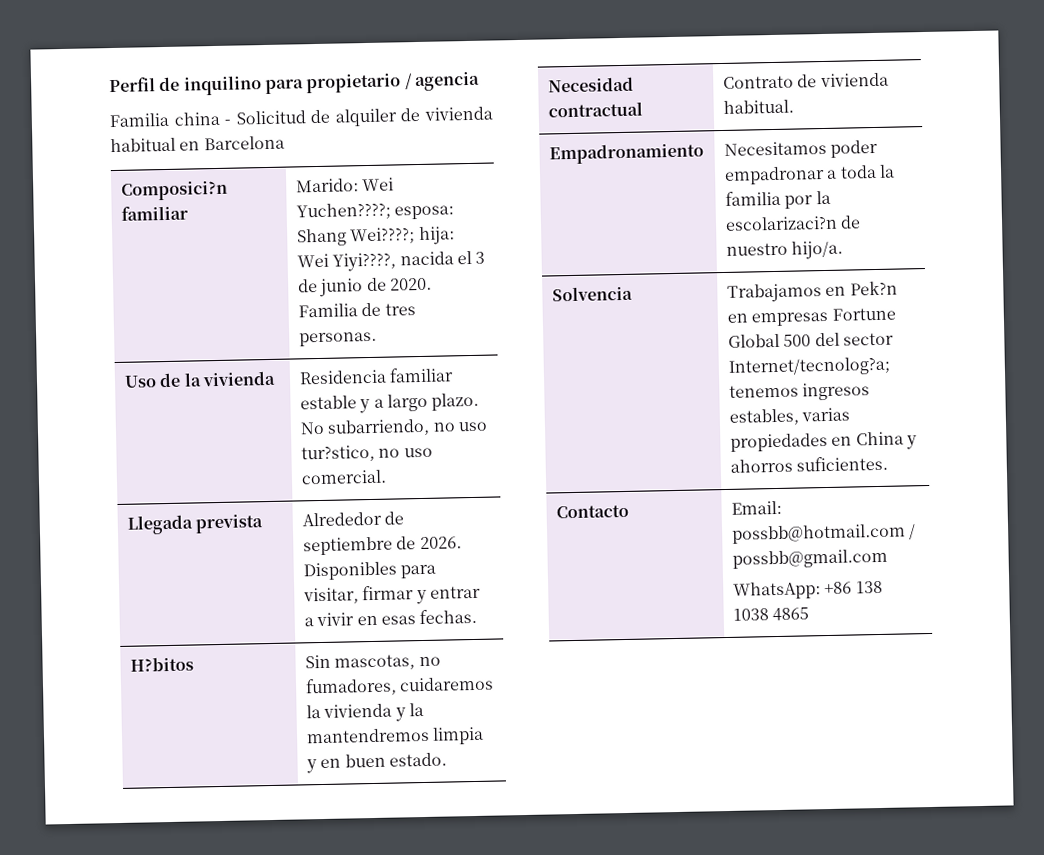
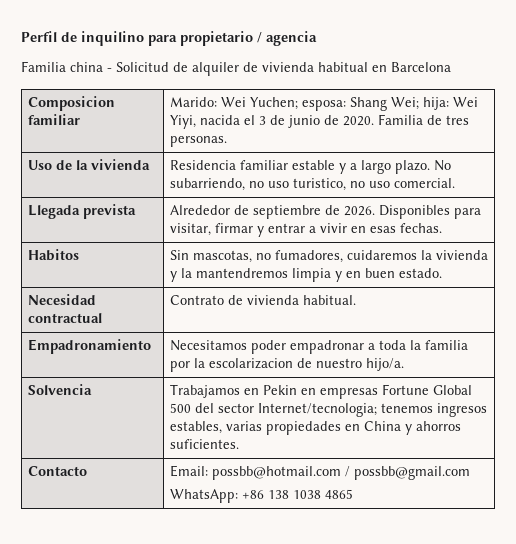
- Composici?n familiar | Marido: Wei Yuchen????; esposa: Shang Wei????; hija: Wei Yiyi????, nacida el 3 de junio de 2020. Familia de tres personas.
+ Composicion familiar | Marido: Wei Yuchen; esposa: Shang Wei; hija: Wei Yiyi, nacida el 3 de junio de 2020. Familia de tres personas.
- Uso de la vivienda | Residencia familiar estable y a largo plazo. No subarriendo, no uso tur?stico, no uso comercial.
+ Uso de la vivienda | Residencia familiar estable y a largo plazo. No subarriendo, no uso turistico, no uso comercial.
- H?bitos | Sin mascotas, no fumadores, cuidaremos la vivienda y la mantendremos limpia y en buen estado.
+ Habitos | Sin mascotas, no fumadores, cuidaremos la vivienda y la mantendremos limpia y en buen estado.
- Empadronamiento | Necesitamos poder empadronar a toda la familia por la escolarizaci?n de nuestro hijo/a.
+ Empadronamiento | Necesitamos poder empadronar a toda la familia por la escolarizacion de nuestro hijo/a.
- Solvencia | Trabajamos en Pek?n en empresas Fortune Global 500 del sector Internet/tecnolog?a; tenemos ingresos estables, varias propiedades en China y ahorros suficientes.
+ Solvencia | Trabajamos en Pekin en empresas Fortune Global 500 del sector Internet/tecnologia; tenemos ingresos estables, varias propiedades en China y ahorros suficientes.

